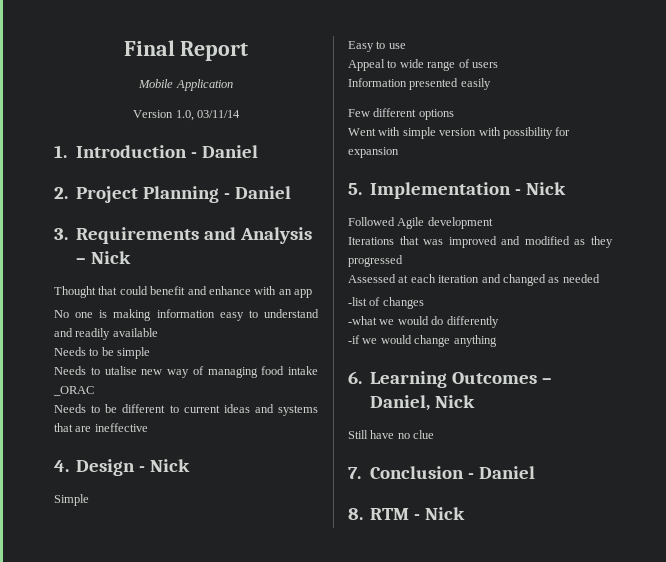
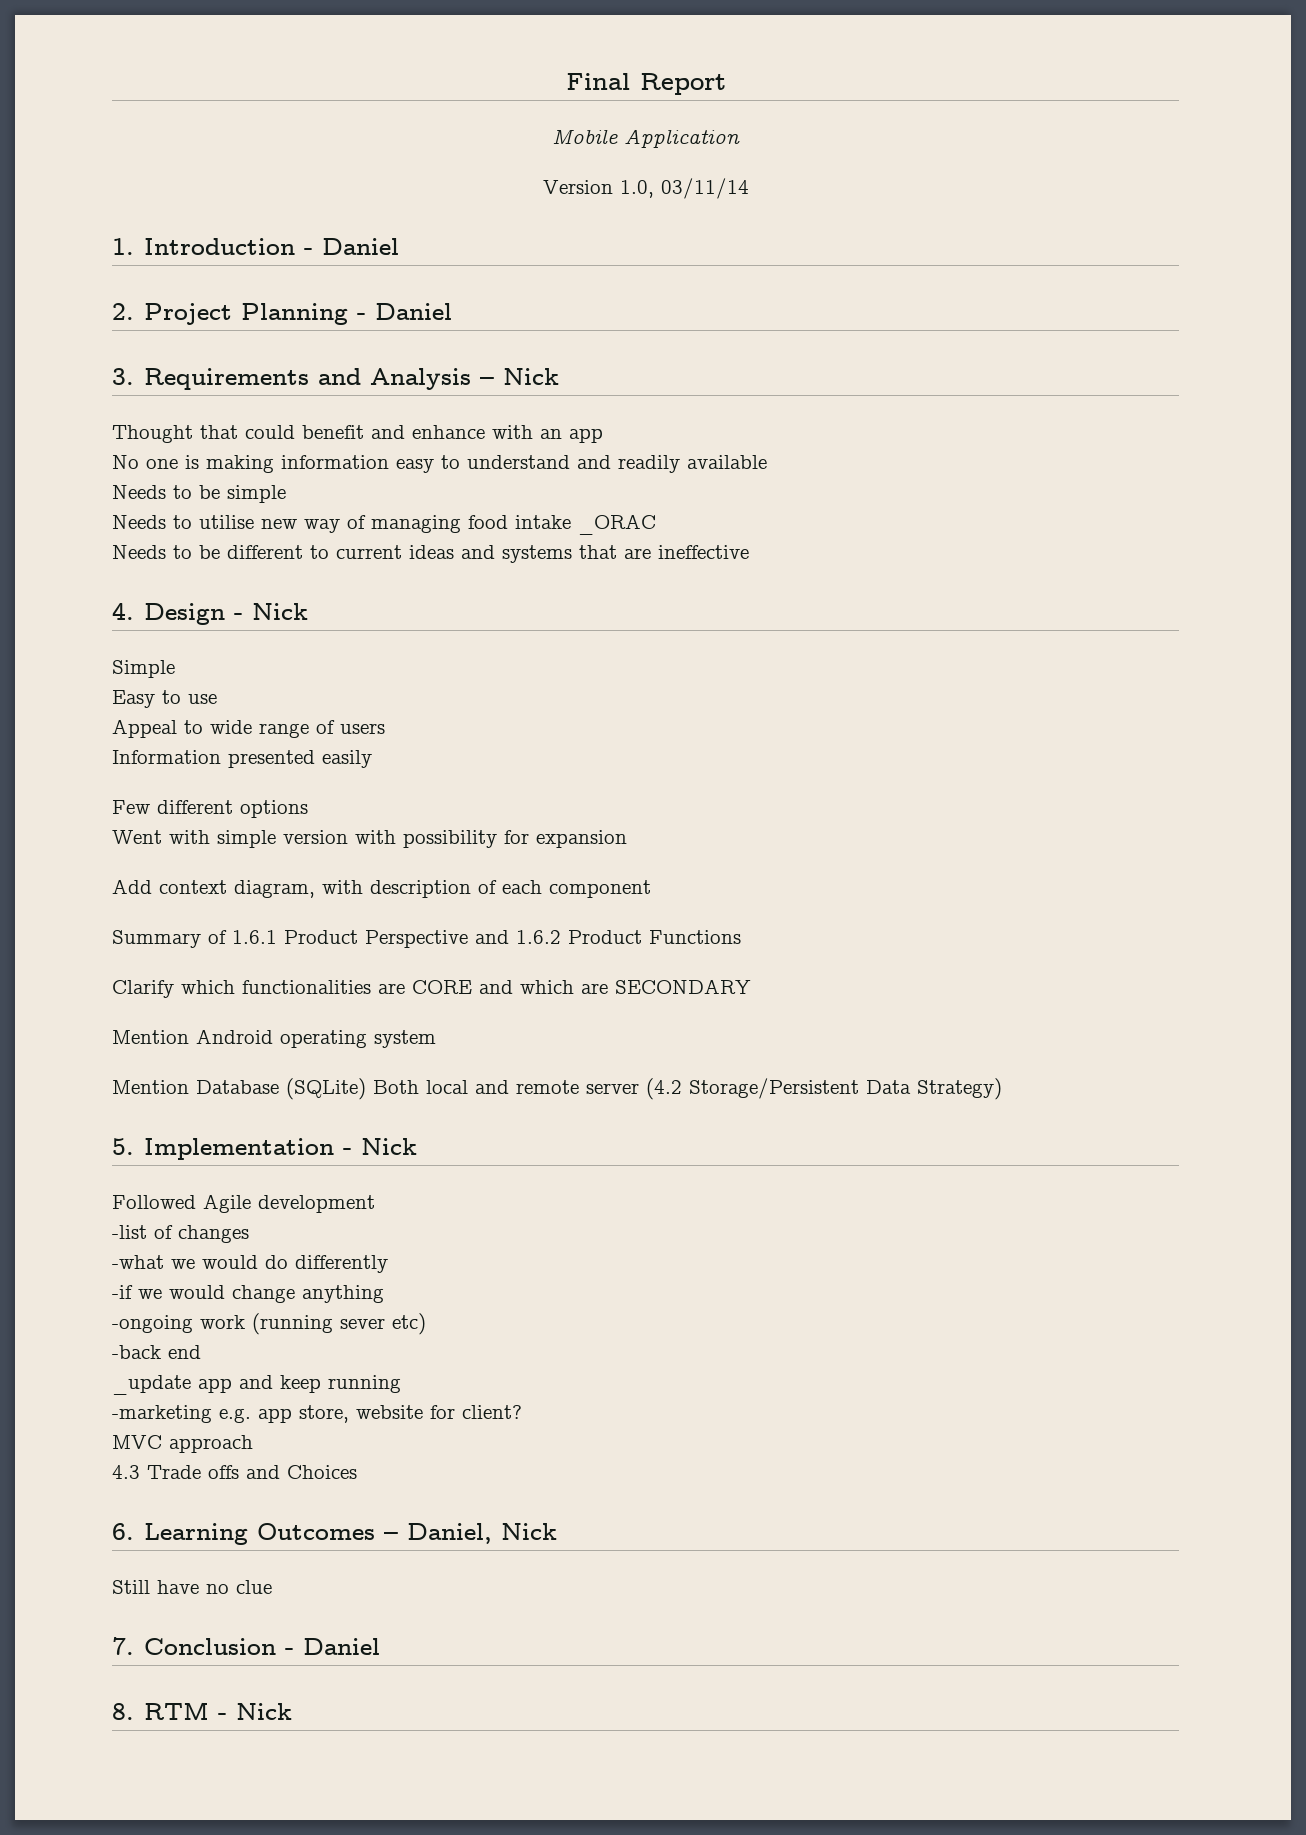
- Needs to utalise new way of managing food intake _ORAC
+ Needs to utilise new way of managing food intake _ORAC
+ Add context diagram, with description of each component
+ Summary of 1.6.1 Product Perspective and 1.6.2 Product Functions
+ Clarify which functionalities are CORE and which are SECONDARY
+ Mention Android operating system
+ Mention Database (SQLite) Both local and remote server (4.2 Storage/Persistent Data Strategy)
- Iterations that was improved and modified as they progressed
- Assessed at each iteration and changed as needed
+ -ongoing work (running sever etc)
+ -back end
+ _update app and keep running
+ -marketing e.g. app store, website for client?
+ MVC approach
+ 4.3 Trade offs and Choices

